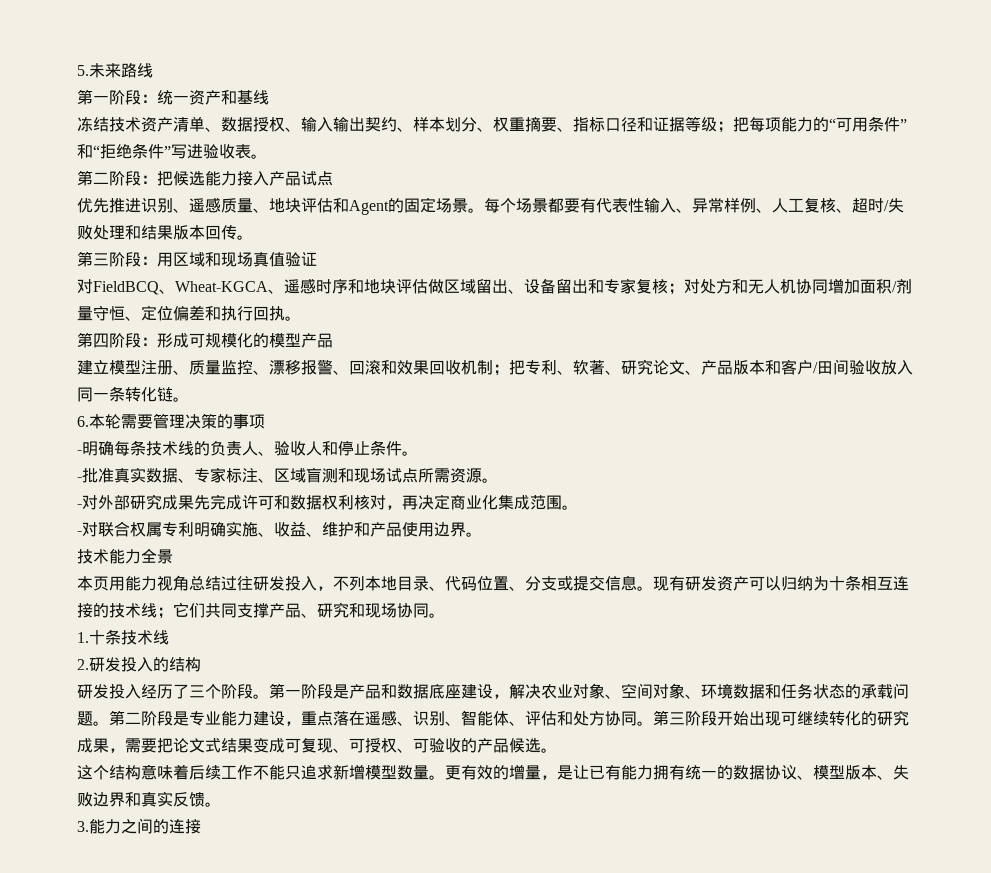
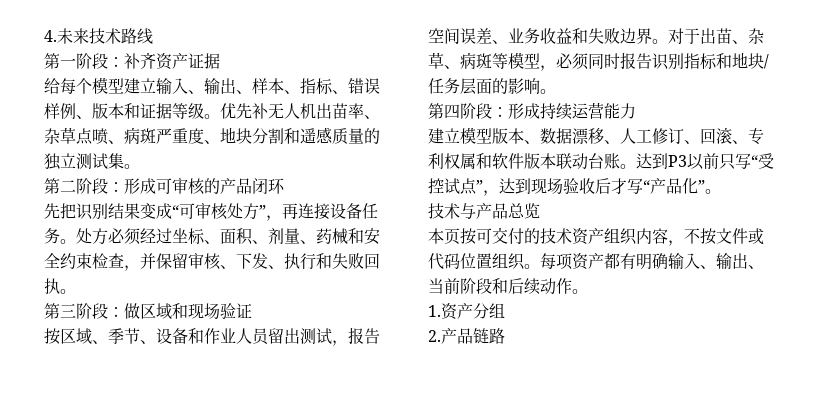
- 5.未来路线
+ 4.未来技术路线
- 第一阶段：统一资产和基线
- 冻结技术资产清单、数据授权、输入输出契约、样本划分、权重摘要、指标口径和证据等级；把每项能力的“可用条件”和“拒绝条件”写进验收表。
- 第二阶段：把候选能力接入产品试点
- 优先推进识别、遥感质量、地块评估和Agent的固定场景。每个场景都要有代表性输入、异常样例、人工复核、超时/失败处理和结果版本回传。
+ 第一阶段：补齐资产证据
+ 给每个模型建立输入、输出、样本、指标、错误样例、版本和证据等级。优先补无人机出苗率、杂草点喷、病斑严重度、地块分割和遥感质量的独立测试集。
+ 第二阶段：形成可审核的产品闭环
+ 先把识别结果变成“可审核处方”，再连接设备任务。处方必须经过坐标、面积、剂量、药械和安全约束检查，并保留审核、下发、执行和失败回执。
- 第三阶段：用区域和现场真值验证
+ 第三阶段：做区域和现场验证
- 对FieldBCQ、Wheat-KGCA、遥感时序和地块评估做区域留出、设备留出和专家复核；对处方和无人机协同增加面积/剂量守恒、定位偏差和执行回执。
- 第四阶段：形成可规模化的模型产品
- 建立模型注册、质量监控、漂移报警、回滚和效果回收机制；把专利、软著、研究论文、产品版本和客户/田间验收放入同一条转化链。
- 6.本轮需要管理决策的事项
- -明确每条技术线的负责人、验收人和停止条件。
- -批准真实数据、专家标注、区域盲测和现场试点所需资源。
- -对外部研究成果先完成许可和数据权利核对，再决定商业化集成范围。
- -对联合权属专利明确实施、收益、维护和产品使用边界。
+ 按区域、季节、设备和作业人员留出测试，报告空间误差、业务收益和失败边界。对于出苗、杂草、病斑等模型，必须同时报告识别指标和地块/任务层面的影响。
+ 第四阶段：形成持续运营能力
+ 建立模型版本、数据漂移、人工修订、回滚、专利权属和软件版本联动台账。达到P3以前只写“受控试点”，达到现场验收后才写“产品化”。
- 技术能力全景
+ 技术与产品总览
- 本页用能力视角总结过往研发投入，不列本地目录、代码位置、分支或提交信息。现有研发资产可以归纳为十条相互连接的技术线；它们共同支撑产品、研究和现场协同。
+ 本页按可交付的技术资产组织内容，不按文件或代码位置组织。每项资产都有明确输入、输出、当前阶段和后续动作。
- 1.十条技术线
+ 1.资产分组
- 2.研发投入的结构
- 研发投入经历了三个阶段。第一阶段是产品和数据底座建设，解决农业对象、空间对象、环境数据和任务状态的承载问题。第二阶段是专业能力建设，重点落在遥感、识别、智能体、评估和处方协同。第三阶段开始出现可继续转化的研究成果，需要把论文式结果变成可复现、可授权、可验收的产品候选。
- 这个结构意味着后续工作不能只追求新增模型数量。更有效的增量，是让已有能力拥有统一的数据协议、模型版本、失败边界和真实反馈。
- 3.能力之间的连接
+ 2.产品链路

